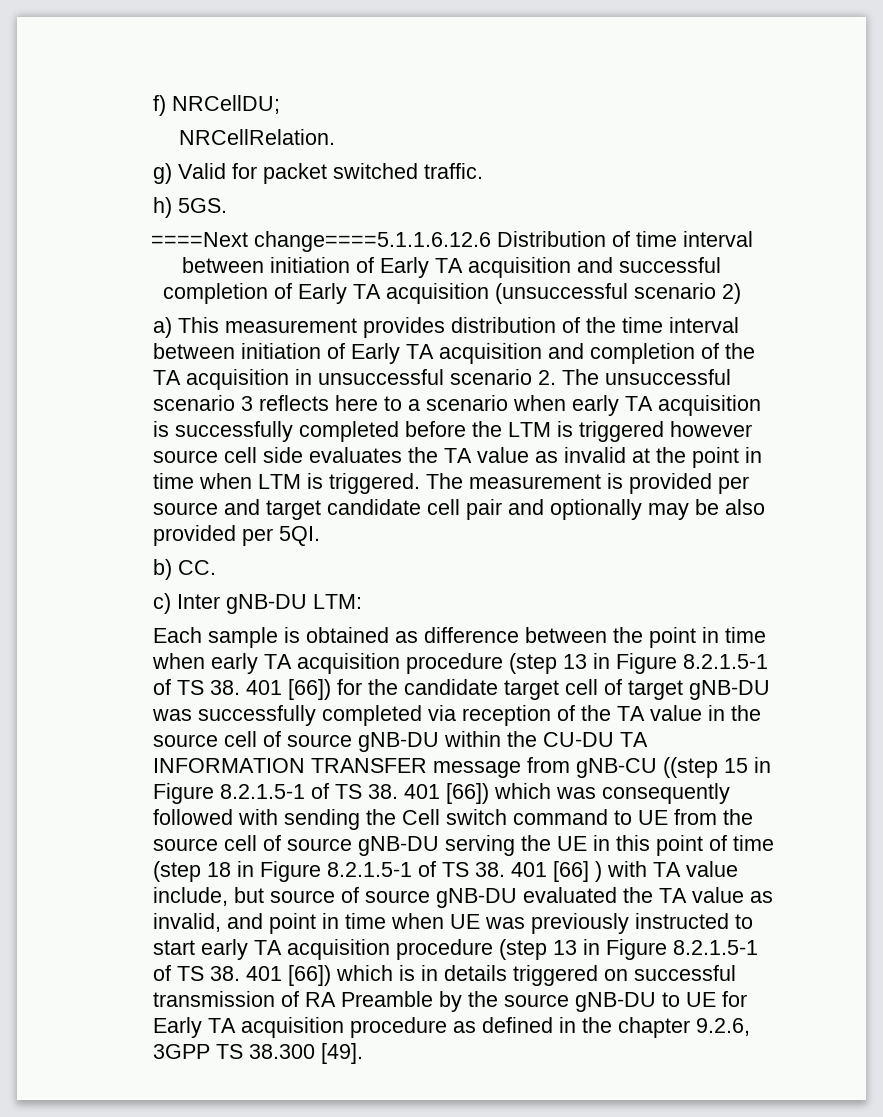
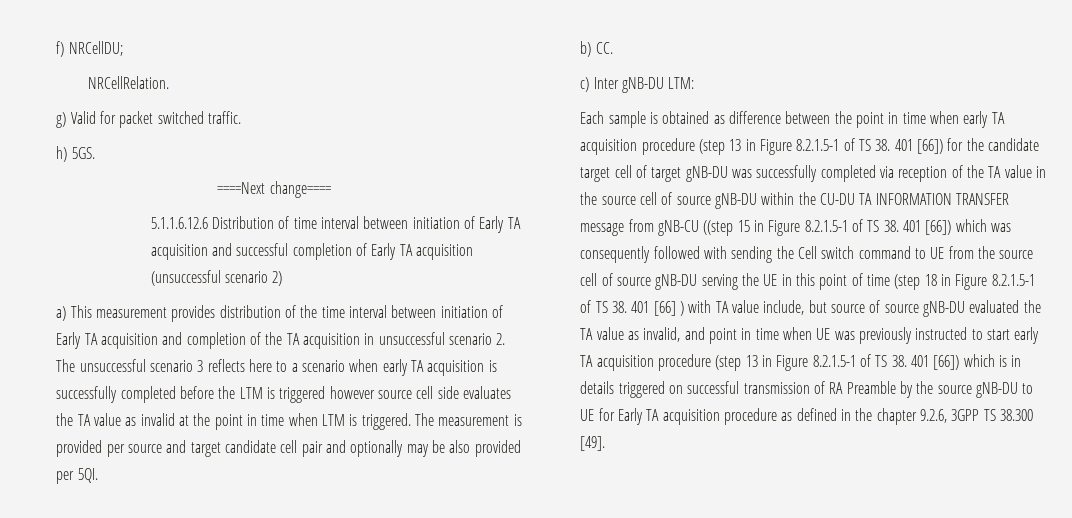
- ====Next change====5.1.1.6.12.6 Distribution of time interval between initiation of Early TA acquisition and successful completion of Early TA acquisition (unsuccessful scenario 2)
+ ====Next change====
+ 5.1.1.6.12.6 Distribution of time interval between initiation of Early TA acquisition and successful completion of Early TA acquisition (unsuccessful scenario 2)

